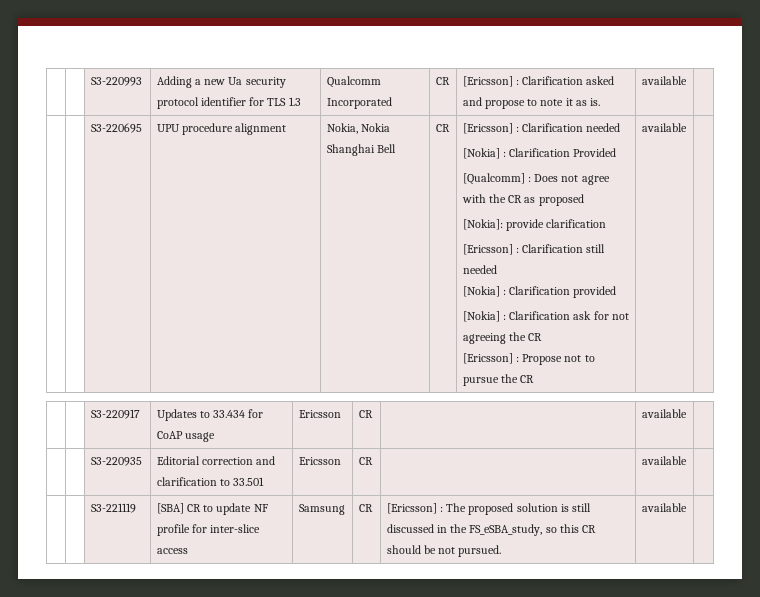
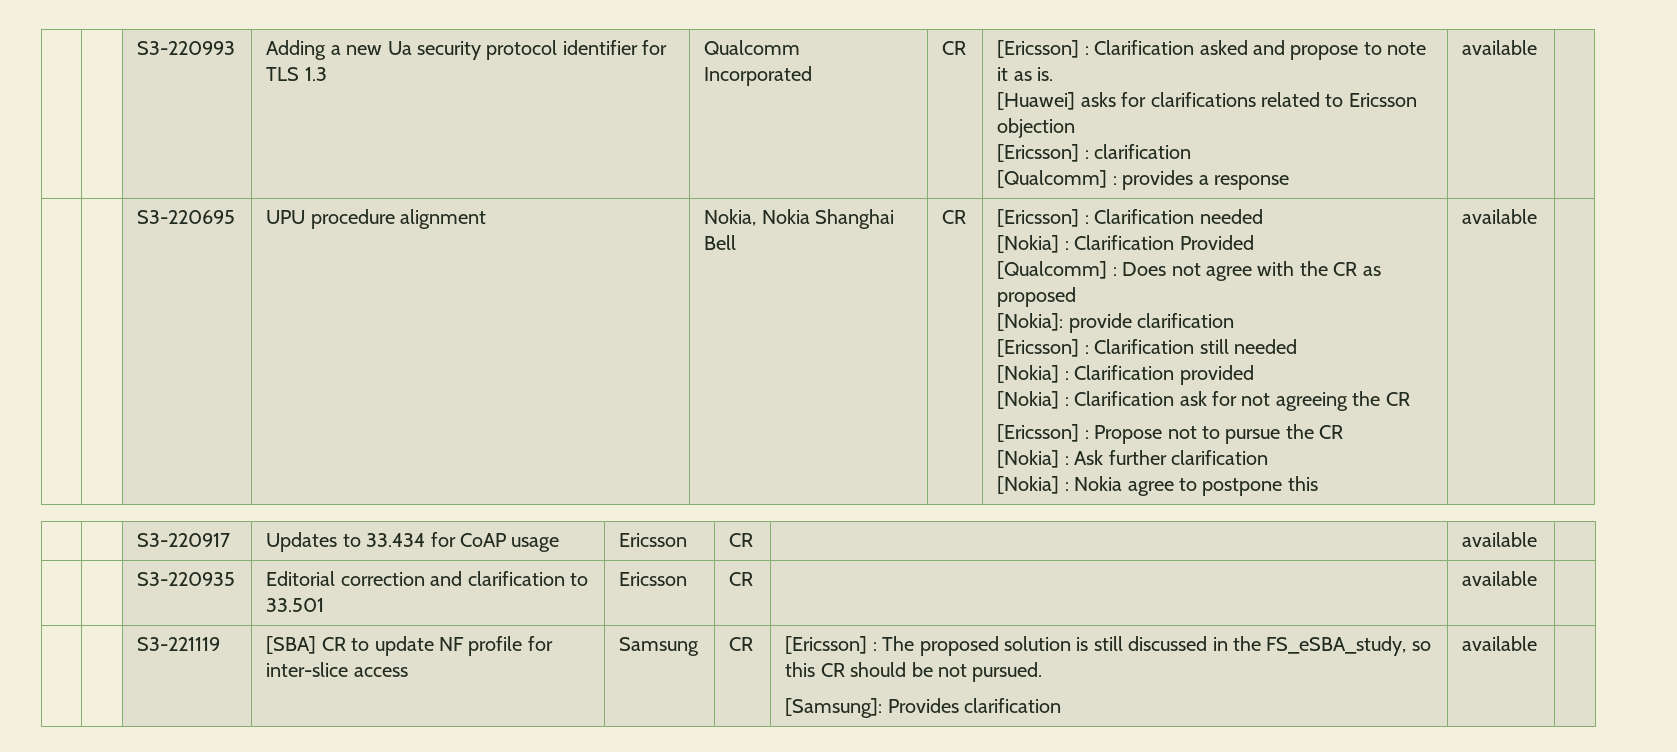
+ [Huawei] asks for clarifications related to Ericsson objection
+ [Ericsson] : clarification
+ [Qualcomm] : provides a response
+ [Nokia] : Ask further clarification
+ [Nokia] : Nokia agree to postpone this
- | | S3-221119 | [SBA] CR to update NF profile for inter-slice access | Samsung | CR | [Ericsson] : The proposed solution is still discussed in the FS_eSBA_study, so this CR should be not pursued. | available |
+ | | S3-221119 | [SBA] CR to update NF profile for inter-slice access | Samsung | CR | [Ericsson] : The proposed solution is still discussed in the FS_eSBA_study, so this CR should be not pursued.
+ [Samsung]: Provides clarification | available |

